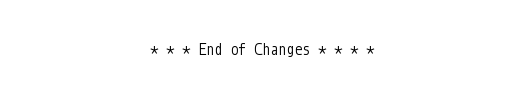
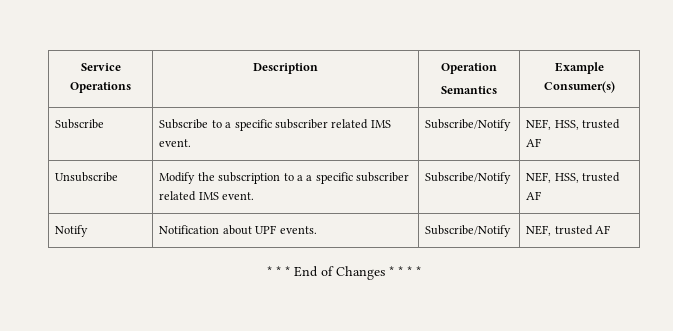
+ Service Operations | Description | Operation
+ Semantics | Example Consumer(s)
+ Subscribe | Subscribe to a specific subscriber related IMS event. | Subscribe/Notify | NEF, HSS, trusted AF
+ Unsubscribe | Modify the subscription to a a specific subscriber related IMS event. | Subscribe/Notify | NEF, HSS, trusted AF
+ Notify | Notification about UPF events. | Subscribe/Notify | NEF, trusted AF

